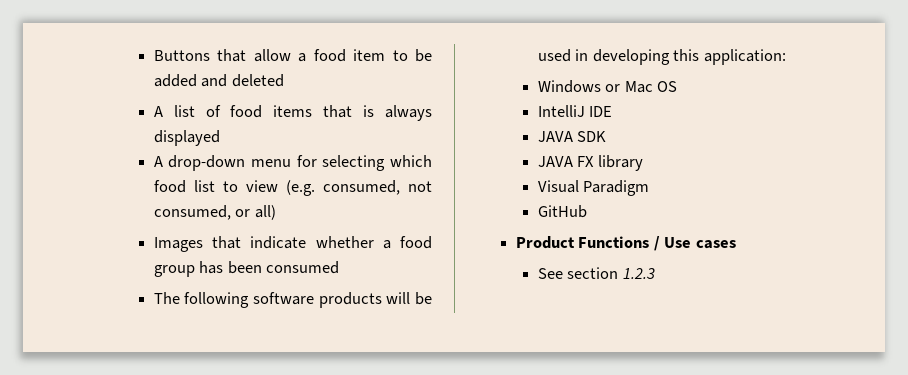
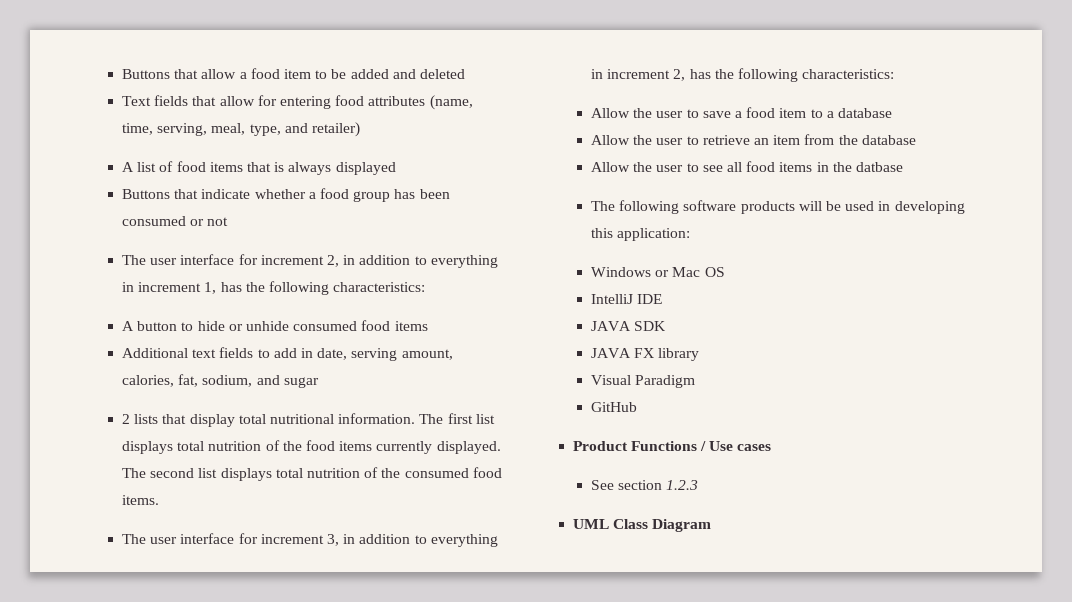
+ Text fields that allow for entering food attributes (name, time, serving, meal, type, and retailer)
- A drop-down menu for selecting which food list to view (e.g. consumed, not consumed, or all)
- Images that indicate whether a food group has been consumed
+ Buttons that indicate whether a food group has been consumed or not
+ The user interface for increment 2, in addition to everything in increment 1, has the following characteristics:
+ A button to hide or unhide consumed food items
+ Additional text fields to add in date, serving amount, calories, fat, sodium, and sugar
+ 2 lists that display total nutritional information. The first list displays total nutrition of the food items currently displayed. The second list displays total nutrition of the consumed food items.
+ The user interface for increment 3, in addition to everything in increment 2, has the following characteristics:
+ Allow the user to save a food item to a database
+ Allow the user to retrieve an item from the database
+ Allow the user to see all food items in the datbase
+ UML Class Diagram

